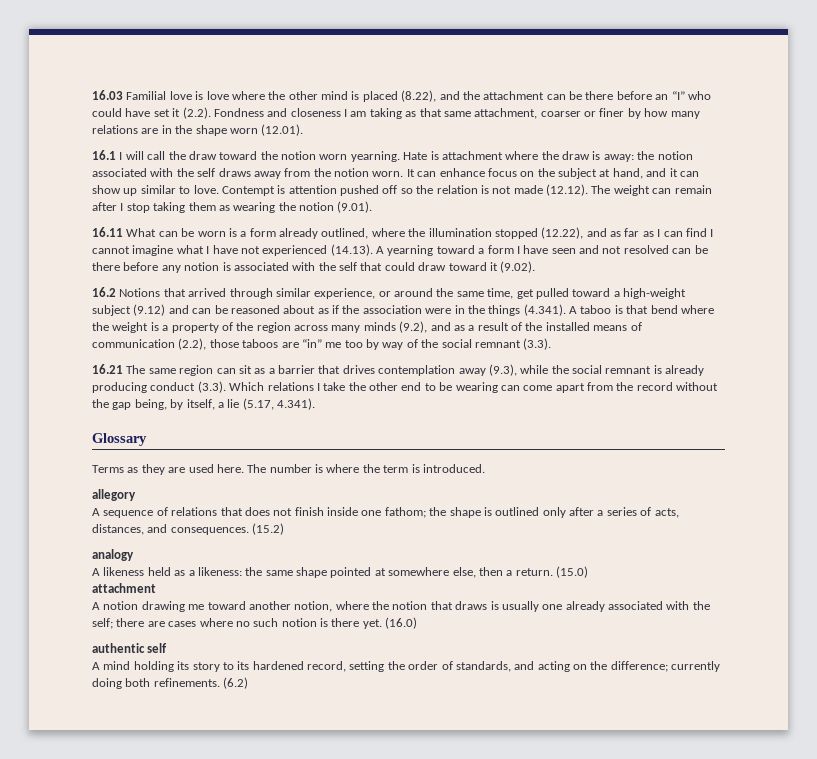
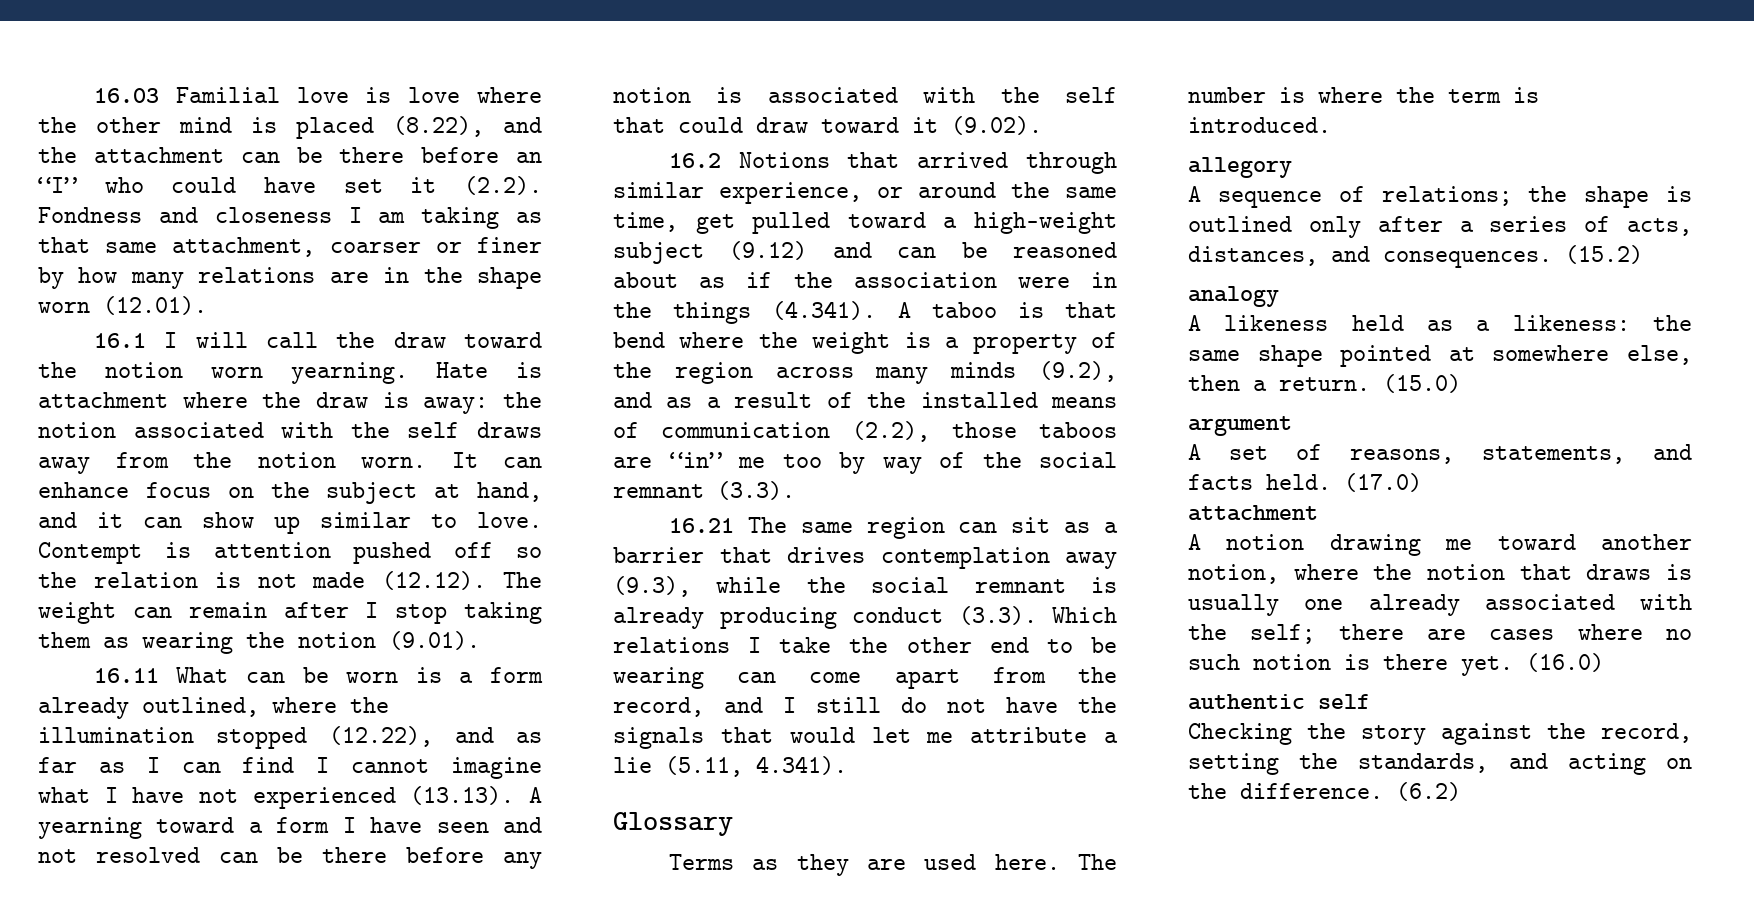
- 16.11 What can be worn is a form already outlined, where the illumination stopped (12.22), and as far as I can find I cannot imagine what I have not experienced (14.13). A yearning toward a form I have seen and not resolved can be there before any notion is associated with the self that could draw toward it (9.02).
+ 16.11 What can be worn is a form already outlined, where the illumination stopped (12.22), and as far as I can find I cannot imagine what I have not experienced (13.13). A yearning toward a form I have seen and not resolved can be there before any notion is associated with the self that could draw toward it (9.02).
- 16.21 The same region can sit as a barrier that drives contemplation away (9.3), while the social remnant is already producing conduct (3.3). Which relations I take the other end to be wearing can come apart from the record without the gap being, by itself, a lie (5.17, 4.341).
+ 16.21 The same region can sit as a barrier that drives contemplation away (9.3), while the social remnant is already producing conduct (3.3). Which relations I take the other end to be wearing can come apart from the record, and I still do not have the signals that would let me attribute a lie (5.11, 4.341).
- A sequence of relations that does not finish inside one fathom; the shape is outlined only after a series of acts, distances, and consequences.
+ A sequence of relations; the shape is outlined only after a series of acts, distances, and consequences.
+ argument
+ A set of reasons, statements, and facts held. (17.0)
- A mind holding its story to its hardened record, setting the order of standards, and acting on the difference; currently doing both refinements.
+ Checking the story against the record, setting the standards, and acting on the difference.

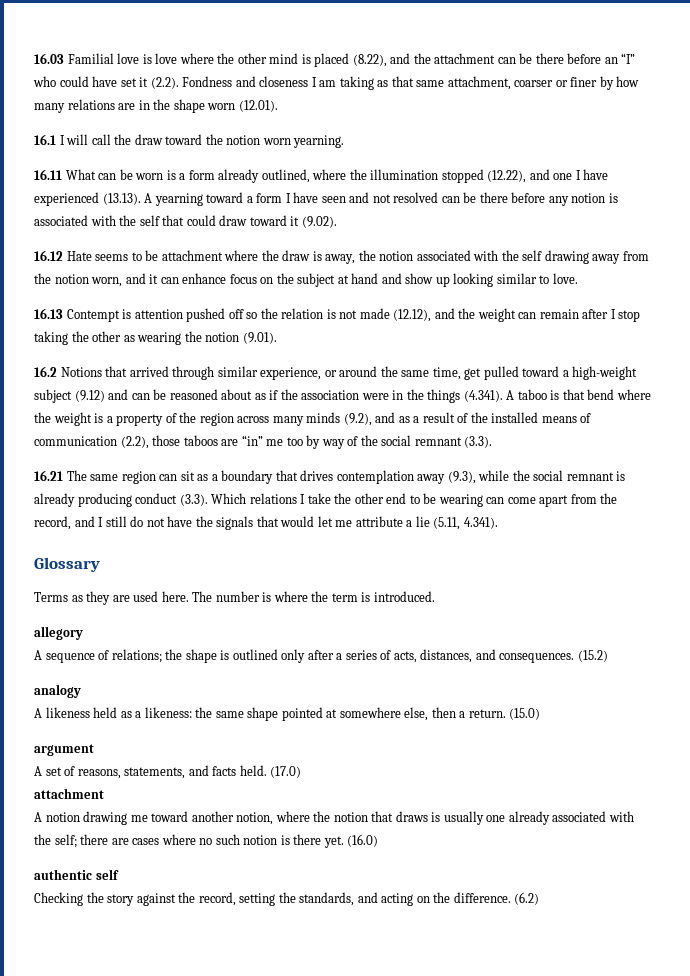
- Hate is attachment where the draw is away: the notion associated with the self draws away from the notion worn. It can enhance focus on the subject at hand, and it can show up similar to love. Contempt is attention pushed off so the relation is not made (12.12). The weight can remain after I stop taking them as wearing the notion (9.01).
- 16.11 What can be worn is a form already outlined, where the illumination stopped (12.22), and as far as I can find I cannot imagine what I have not experienced (13.13). A yearning toward a form I have seen and not resolved can be there before any notion is associated with the self that could draw toward it (9.02).
+ 16.11 What can be worn is a form already outlined, where the illumination stopped (12.22), and one I have experienced (13.13). A yearning toward a form I have seen and not resolved can be there before any notion is associated with the self that could draw toward it (9.02).
+ 16.12 Hate seems to be attachment where the draw is away, the notion associated with the self drawing away from the notion worn, and it can enhance focus on the subject at hand and show up looking similar to love.
+ 16.13 Contempt is attention pushed off so the relation is not made (12.12), and the weight can remain after I stop taking the other as wearing the notion (9.01).
- 16.21 The same region can sit as a barrier that drives contemplation away (9.3), while the social remnant is already producing conduct (3.3). Which relations I take the other end to be wearing can come apart from the record, and I still do not have the signals that would let me attribute a lie (5.11, 4.341).
+ 16.21 The same region can sit as a boundary that drives contemplation away (9.3), while the social remnant is already producing conduct (3.3). Which relations I take the other end to be wearing can come apart from the record, and I still do not have the signals that would let me attribute a lie (5.11, 4.341).

